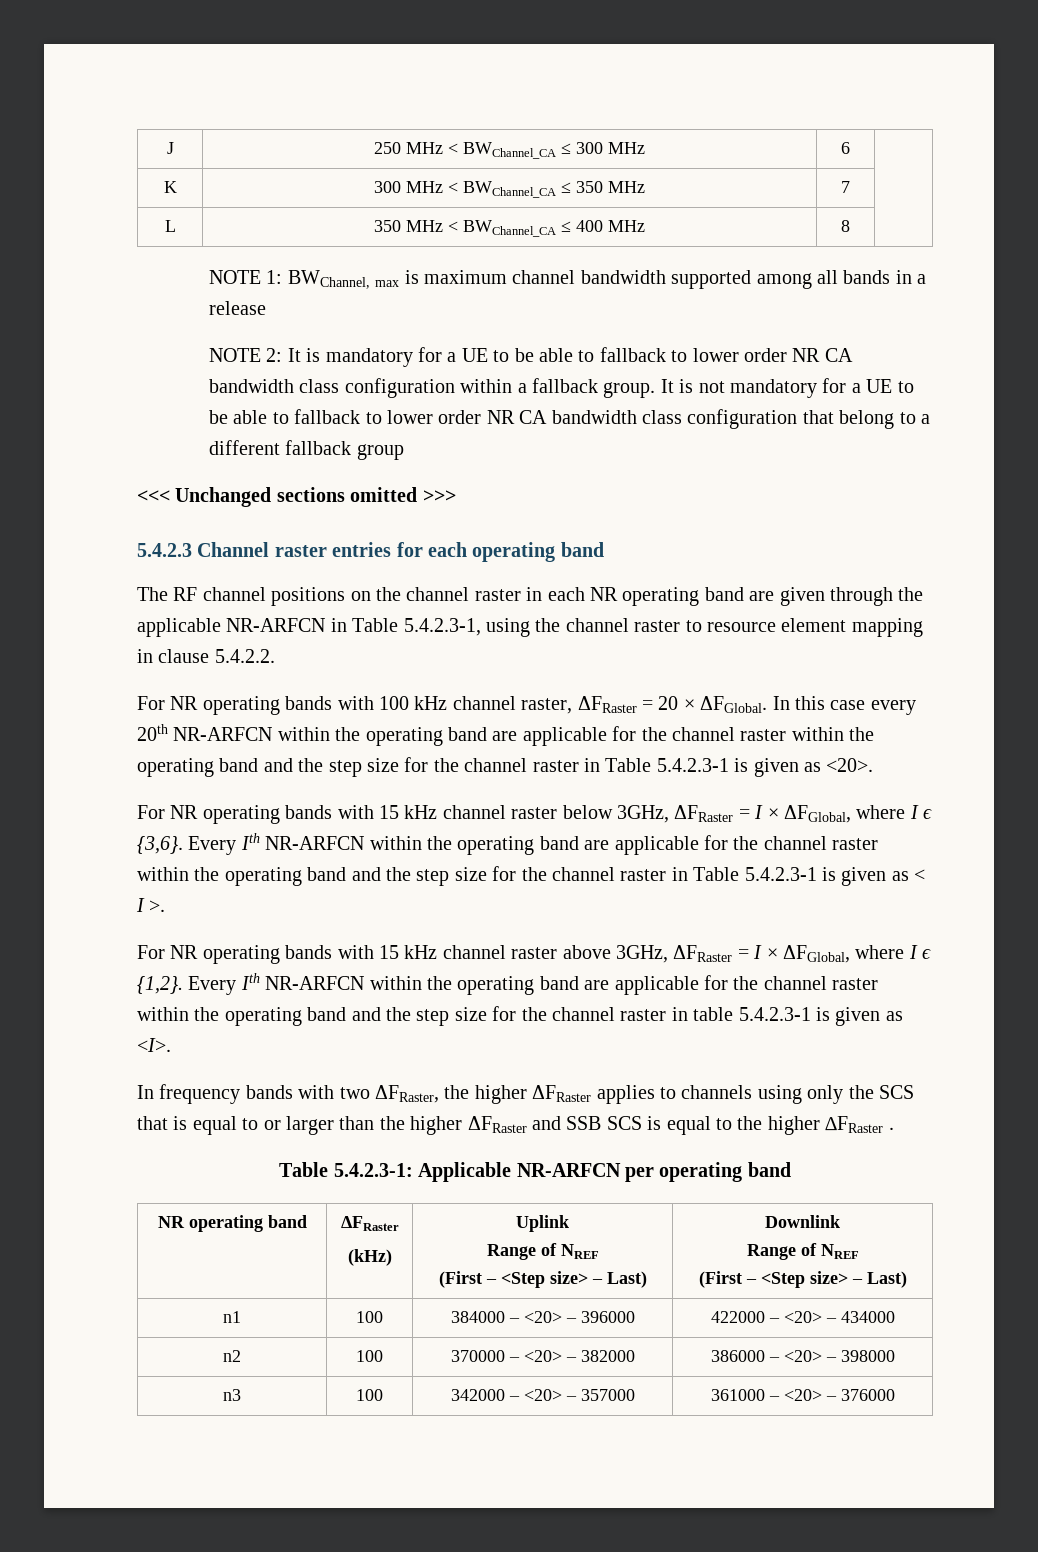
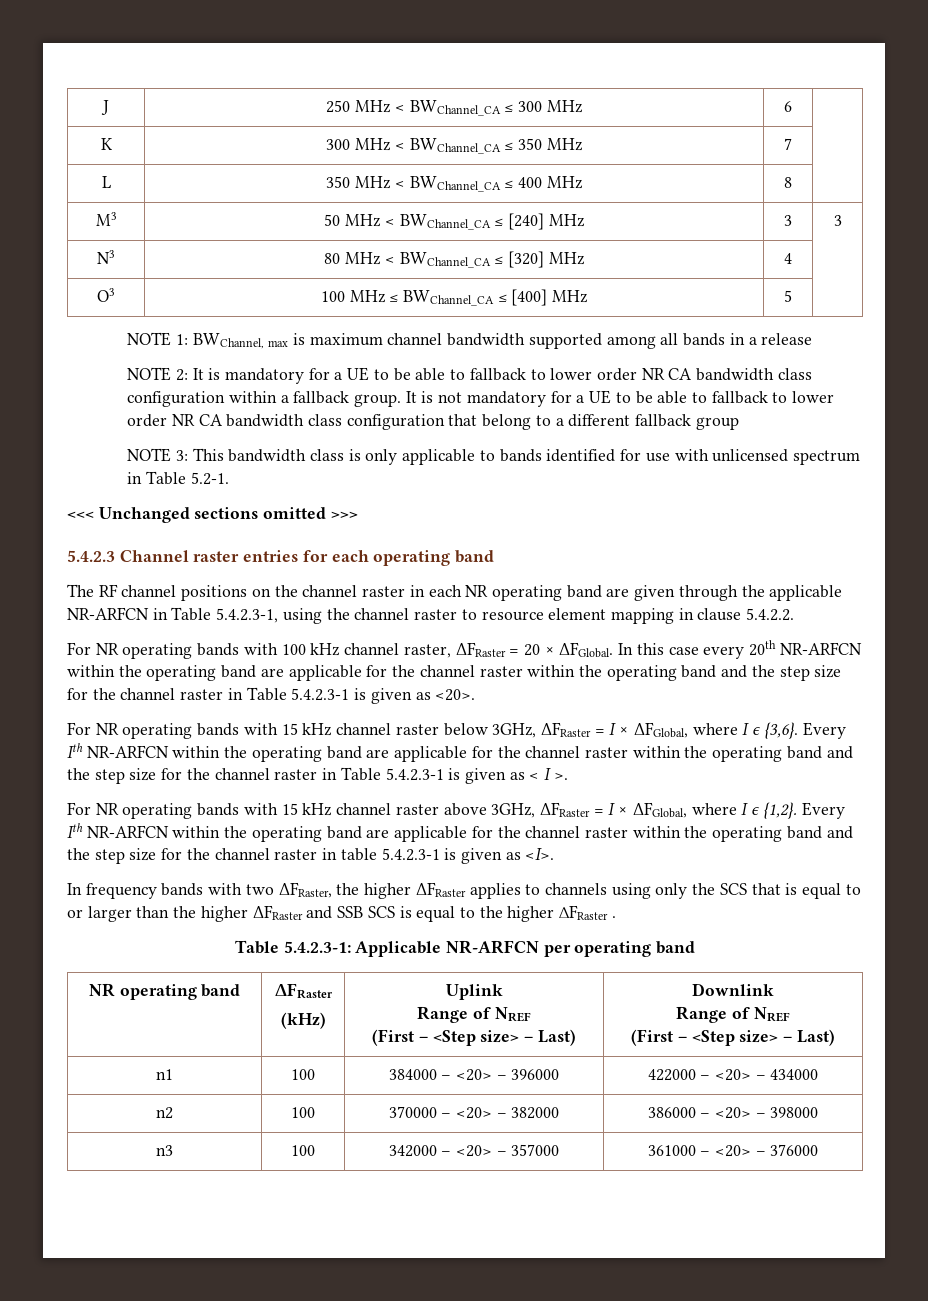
+ M3 | 50 MHz < BWChannel_CA ≤ [240] MHz | 3 | 3
+ N3 | 80 MHz < BWChannel_CA ≤ [320] MHz | 4 |
+ O3 | 100 MHz ≤ BWChannel_CA ≤ [400] MHz | 5 |
+ NOTE 3: This bandwidth class is only applicable to bands identified for use with unlicensed spectrum in Table 5.2-1.

